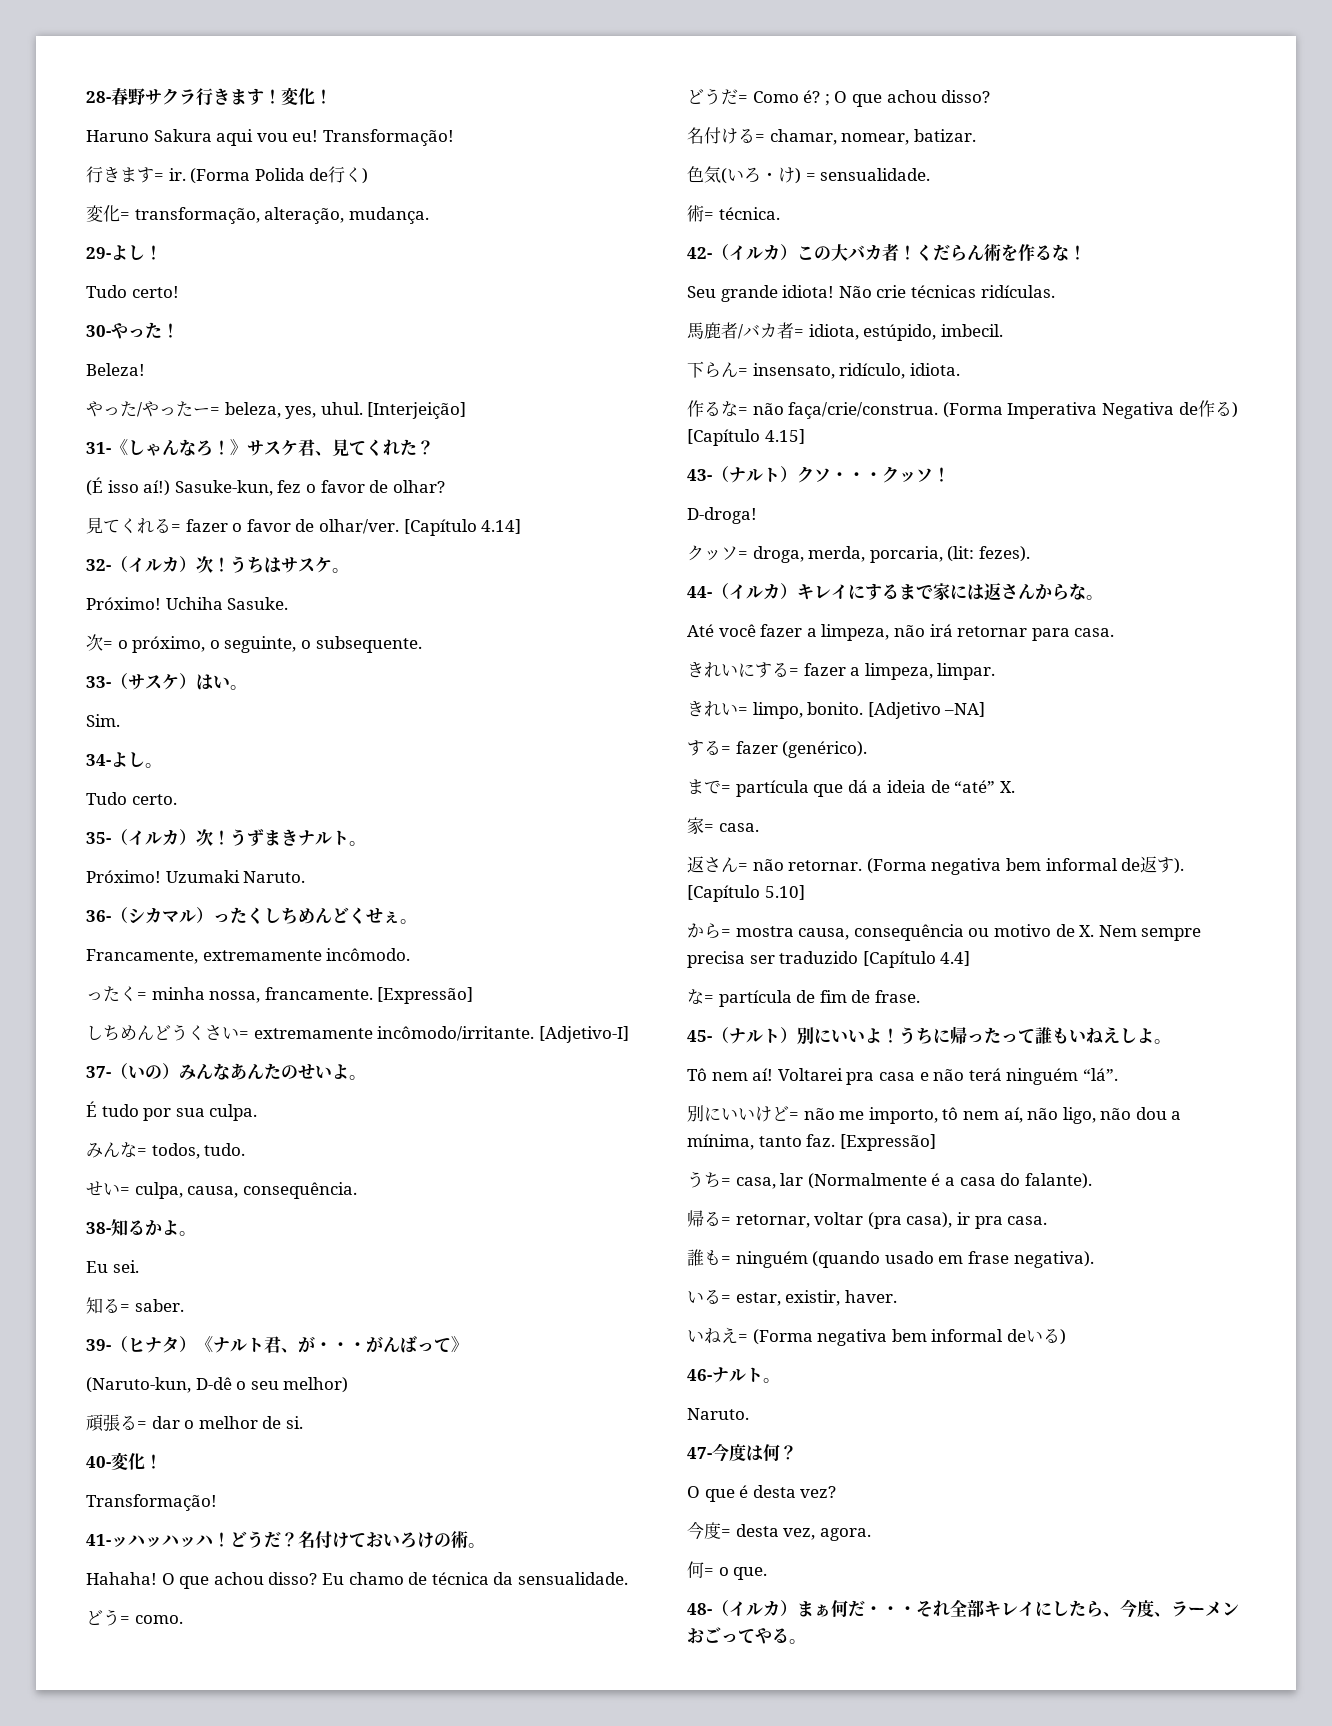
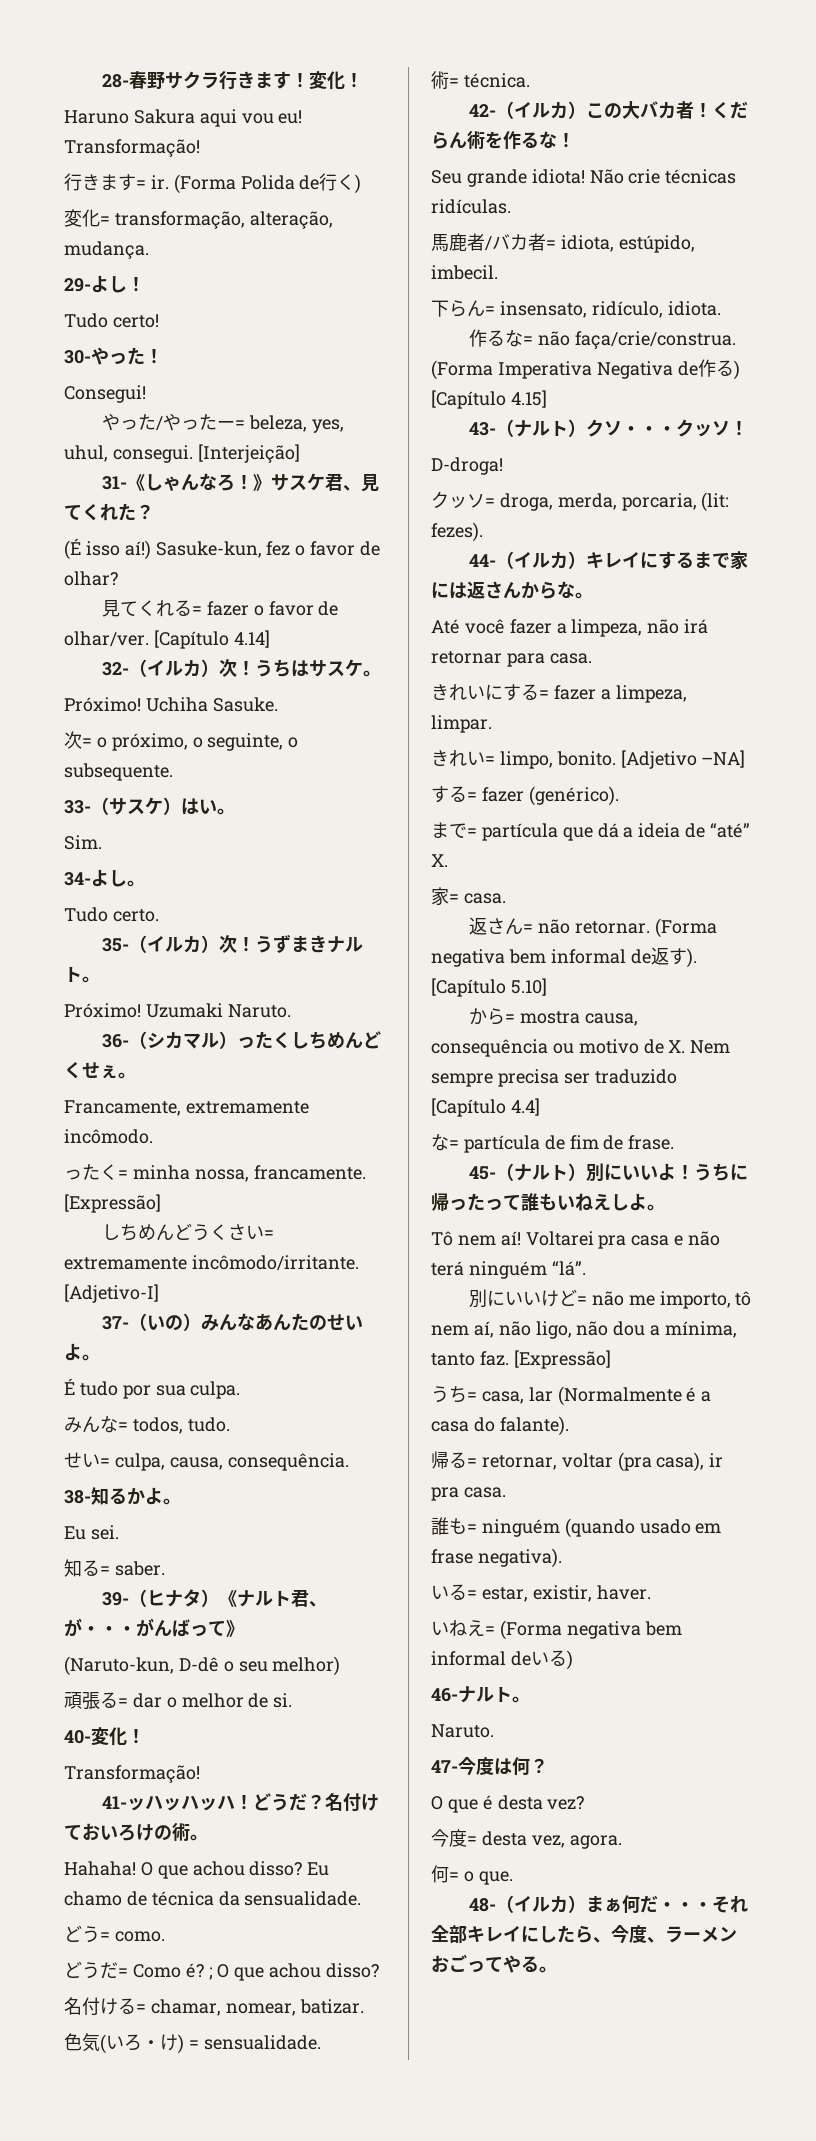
- Beleza!
+ Consegui!
- やった/やったー= beleza, yes, uhul.
+ やった/やったー= beleza, yes, uhul, consegui.

